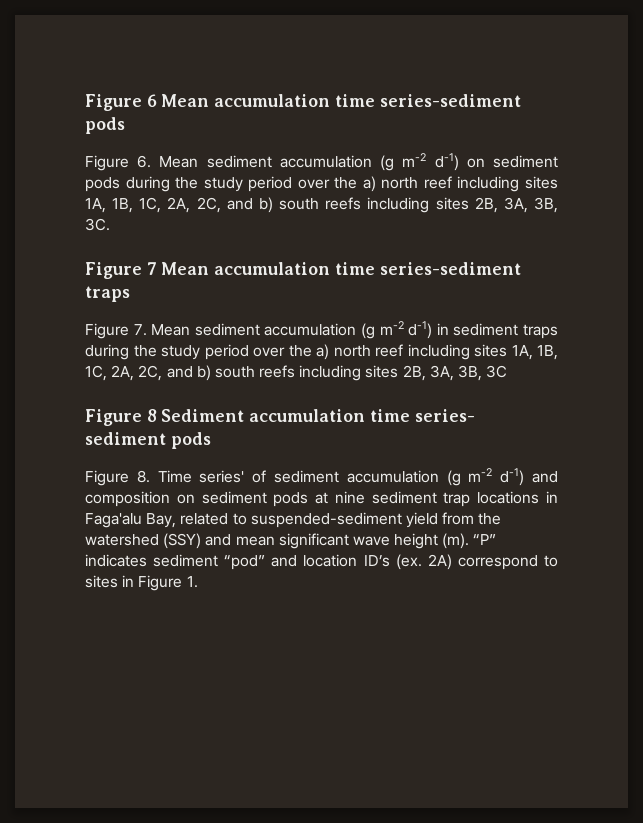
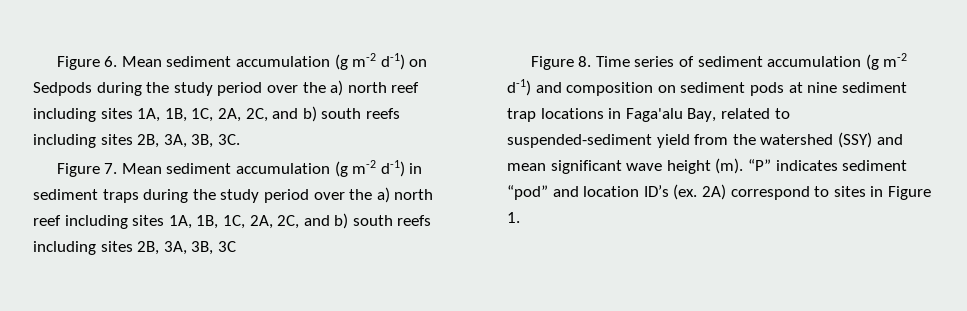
- Figure 6 Mean accumulation time series-sediment pods
- Figure 6. Mean sediment accumulation (g m-2 d-1) on sediment pods during the study period over the a) north reef including sites 1A, 1B, 1C, 2A, 2C, and b) south reefs including sites 2B, 3A, 3B, 3C.
+ Figure 6. Mean sediment accumulation (g m-2 d-1) on Sedpods during the study period over the a) north reef including sites 1A, 1B, 1C, 2A, 2C, and b) south reefs including sites 2B, 3A, 3B, 3C.
- Figure 7 Mean accumulation time series-sediment traps
- Figure 8 Sediment accumulation time series- sediment pods
- Figure 8. Time series' of sediment accumulation (g m-2 d-1) and composition on sediment pods at nine sediment trap locations in Faga'alu Bay, related to suspended-sediment yield from the watershed (SSY) and mean significant wave height (m).
+ Figure 8. Time series of sediment accumulation (g m-2 d-1) and composition on sediment pods at nine sediment trap locations in Faga'alu Bay, related to suspended-sediment yield from the watershed (SSY) and mean significant wave height (m).

